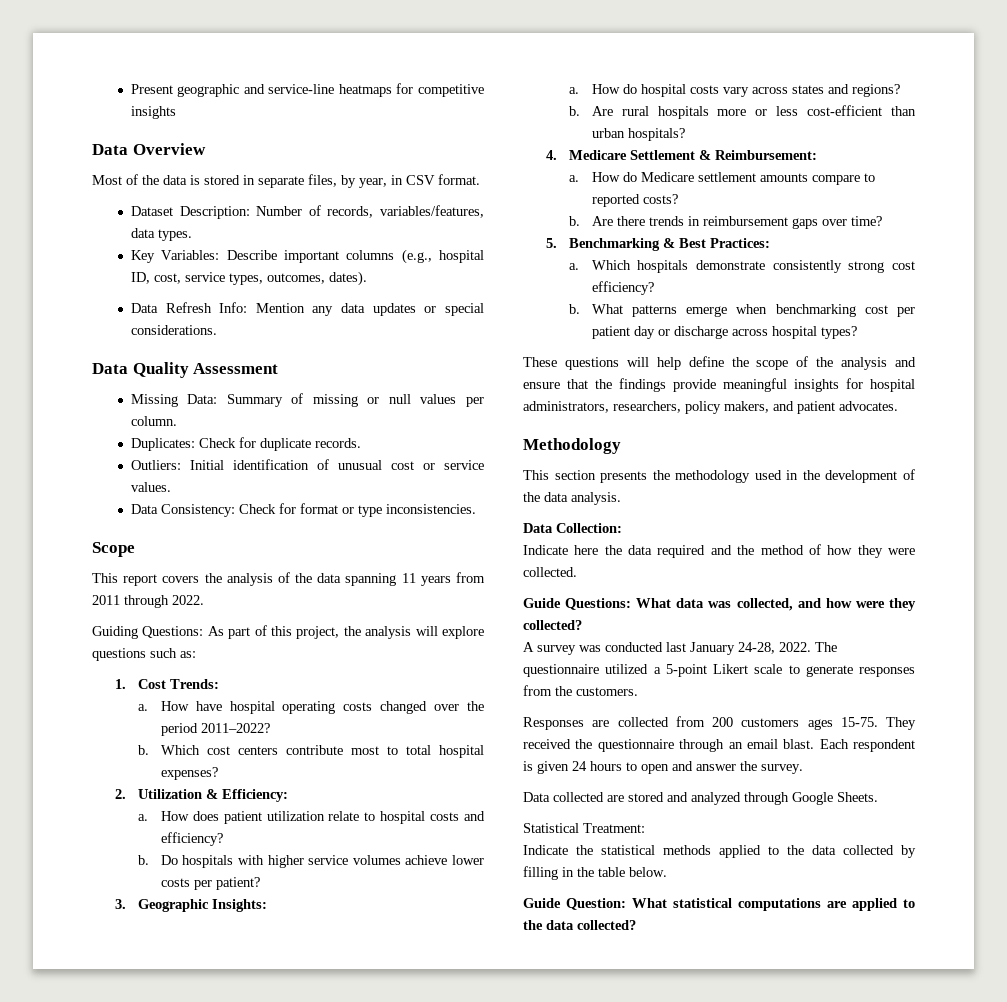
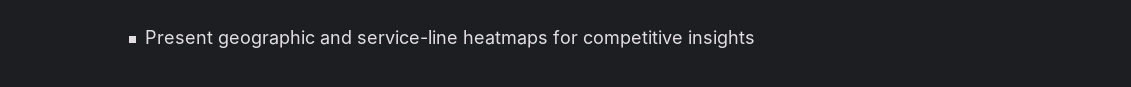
- Data Overview
- Most of the data is stored in separate files, by year, in CSV format.
- Dataset Description: Number of records, variables/features, data types.
- Key Variables: Describe important columns (e.g., hospital ID, cost, service types, outcomes, dates).
- Data Refresh Info: Mention any data updates or special considerations.
- Data Quality Assessment
- Missing Data: Summary of missing or null values per column.
- Duplicates: Check for duplicate records.
- Outliers: Initial identification of unusual cost or service values.
- Data Consistency: Check for format or type inconsistencies.
- Scope
- This report covers the analysis of the data spanning 11 years from 2011 through 2022.
- Guiding Questions: As part of this project, the analysis will explore questions such as:
- 1. Cost Trends:
- a. How have hospital operating costs changed over the period 2011–2022?
- b. Which cost centers contribute most to total hospital expenses?
- 2. Utilization & Efficiency:
- a. How does patient utilization relate to hospital costs and efficiency?
- b. Do hospitals with higher service volumes achieve lower costs per patient?
- 3. Geographic Insights:
- a. How do hospital costs vary across states and regions?
- b. Are rural hospitals more or less cost-efficient than urban hospitals?
- 4. Medicare Settlement & Reimbursement:
- a. How do Medicare settlement amounts compare to reported costs?
- b. Are there trends in reimbursement gaps over time?
- 5. Benchmarking & Best Practices:
- a. Which hospitals demonstrate consistently strong cost efficiency?
- b. What patterns emerge when benchmarking cost per patient day or discharge across hospital types?
- These questions will help define the scope of the analysis and ensure that the findings provide meaningful insights for hospital administrators, researchers, policy makers, and patient advocates.
- Methodology
- This section presents the methodology used in the development of the data analysis.
- Data Collection:
- Indicate here the data required and the method of how they were collected.
- Guide Questions: What data was collected, and how were they collected?
- A survey was conducted last January 24-28, 2022. The questionnaire utilized a 5-point Likert scale to generate responses from the customers.
- Responses are collected from 200 customers ages 15-75. They received the questionnaire through an email blast. Each respondent is given 24 hours to open and answer the survey.
- Data collected are stored and analyzed through Google Sheets.
- Statistical Treatment:
- Indicate the statistical methods applied to the data collected by filling in the table below.
- Guide Question: What statistical computations are applied to the data collected?

